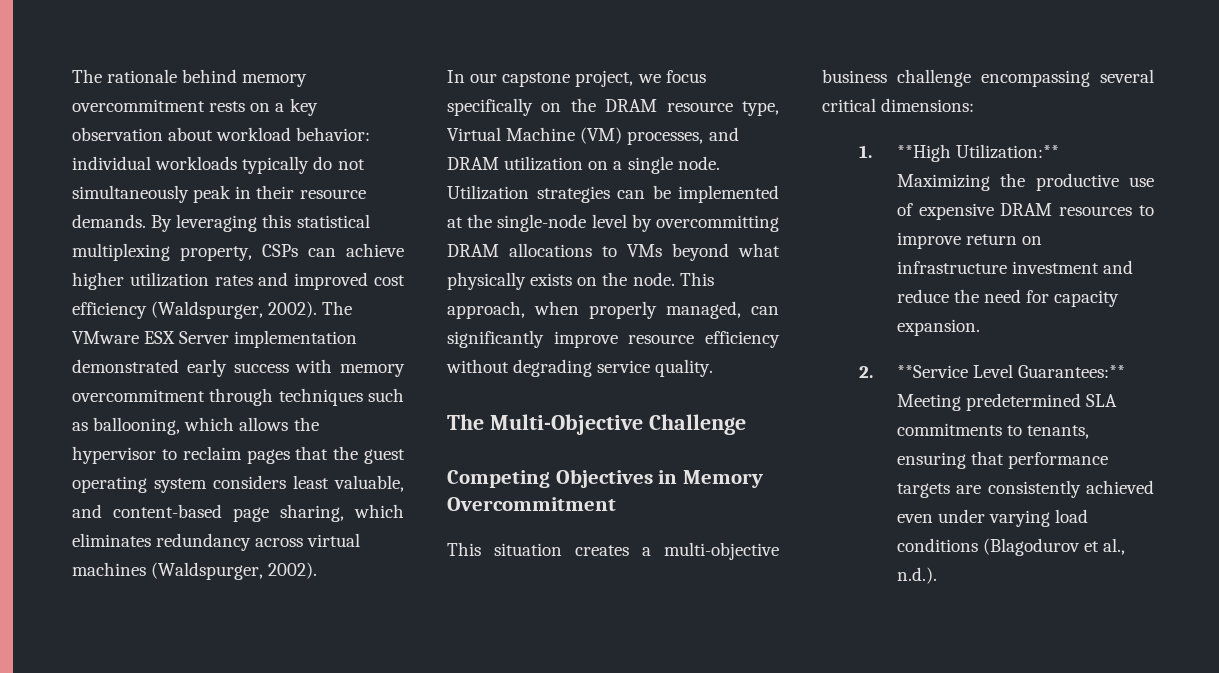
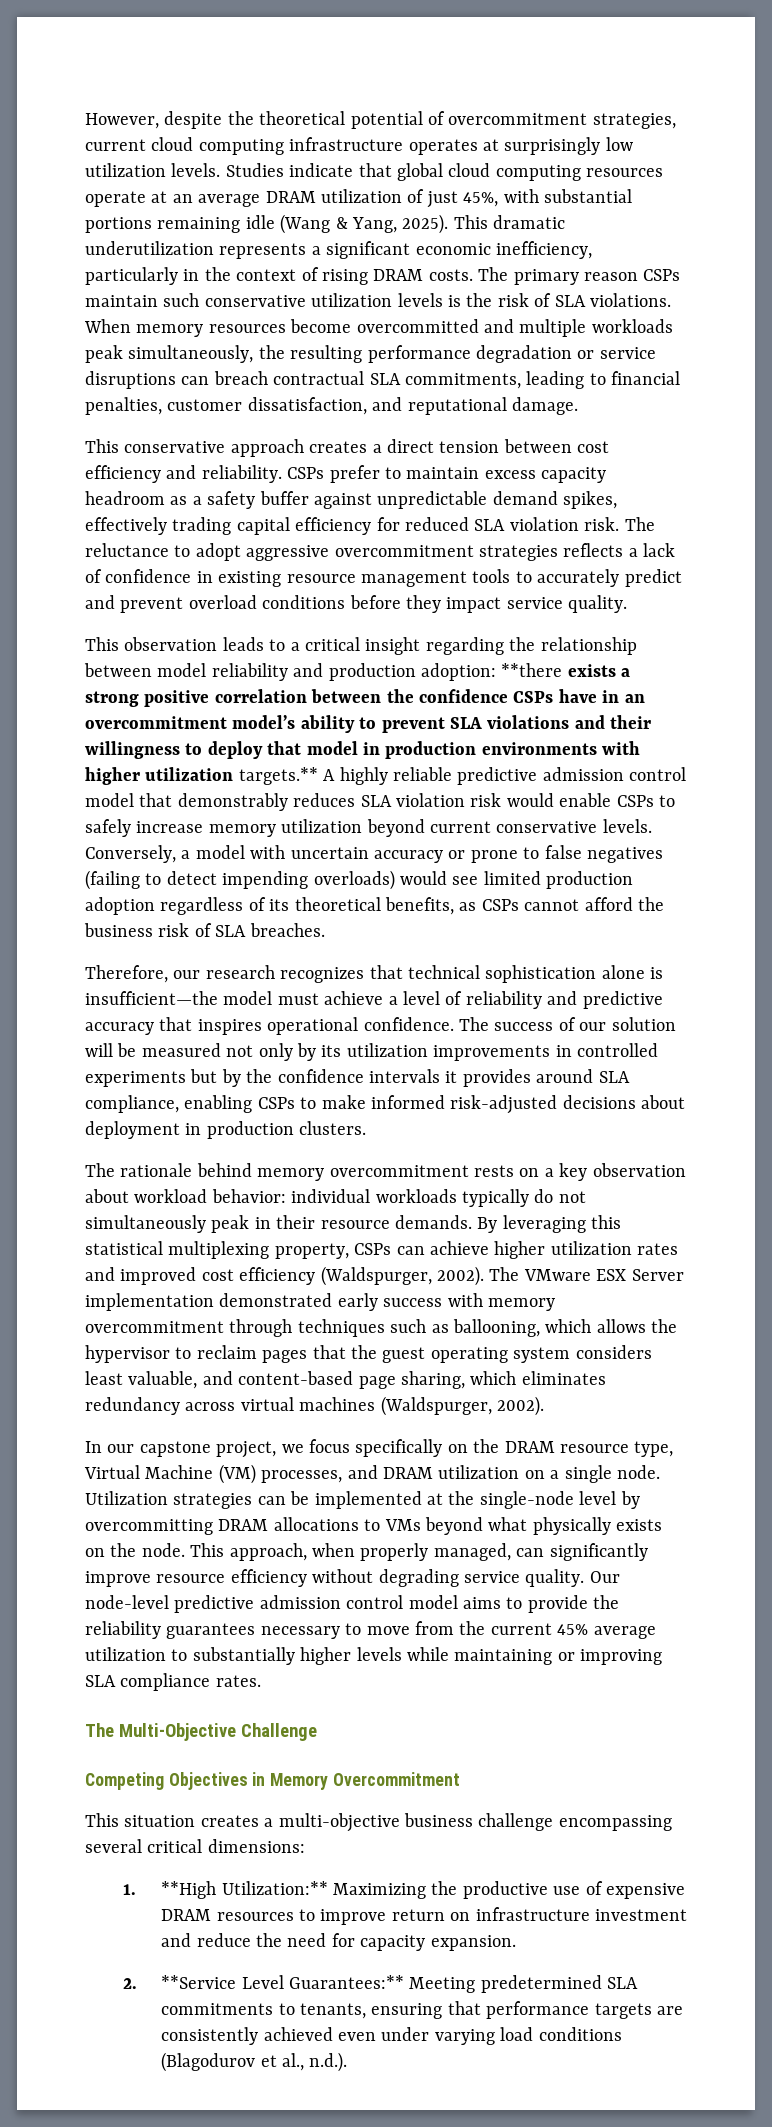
+ However, despite the theoretical potential of overcommitment strategies, current cloud computing infrastructure operates at surprisingly low utilization levels. Studies indicate that global cloud computing resources operate at an average DRAM utilization of just 45%, with substantial portions remaining idle (Wang & Yang, 2025). This dramatic underutilization represents a significant economic inefficiency, particularly in the context of rising DRAM costs. The primary reason CSPs maintain such conservative utilization levels is the risk of SLA violations. When memory resources become overcommitted and multiple workloads peak simultaneously, the resulting performance degradation or service disruptions can breach contractual SLA commitments, leading to financial penalties, customer dissatisfaction, and reputational damage.
+ This conservative approach creates a direct tension between cost efficiency and reliability. CSPs prefer to maintain excess capacity headroom as a safety buffer against unpredictable demand spikes, effectively trading capital efficiency for reduced SLA violation risk. The reluctance to adopt aggressive overcommitment strategies reflects a lack of confidence in existing resource management tools to accurately predict and prevent overload conditions before they impact service quality.
+ This observation leads to a critical insight regarding the relationship between model reliability and production adoption: **there exists a strong positive correlation between the confidence CSPs have in an overcommitment model’s ability to prevent SLA violations and their willingness to deploy that model in production environments with higher utilization targets.** A highly reliable predictive admission control model that demonstrably reduces SLA violation risk would enable CSPs to safely increase memory utilization beyond current conservative levels. Conversely, a model with uncertain accuracy or prone to false negatives (failing to detect impending overloads) would see limited production adoption regardless of its theoretical benefits, as CSPs cannot afford the business risk of SLA breaches.
+ Therefore, our research recognizes that technical sophistication alone is insufficient—the model must achieve a level of reliability and predictive accuracy that inspires operational confidence. The success of our solution will be measured not only by its utilization improvements in controlled experiments but by the confidence intervals it provides around SLA compliance, enabling CSPs to make informed risk-adjusted decisions about deployment in production clusters.
+ Our node-level predictive admission control model aims to provide the reliability guarantees necessary to move from the current 45% average utilization to substantially higher levels while maintaining or improving SLA compliance rates.

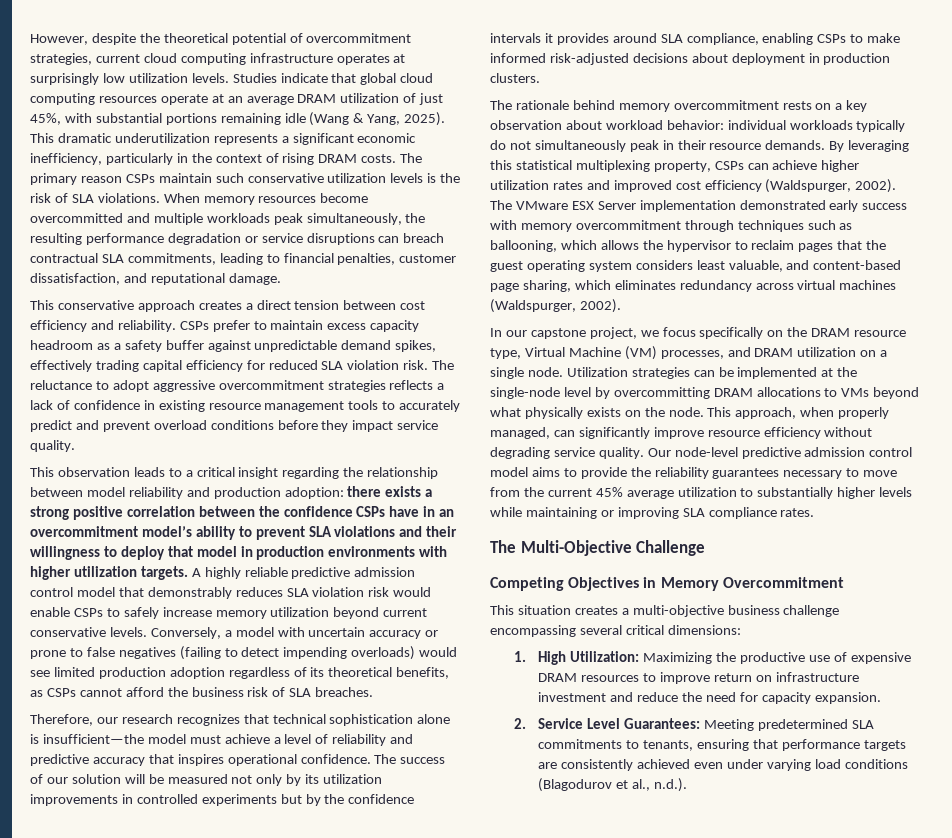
- **there exists a strong positive correlation between the confidence CSPs have in an overcommitment model’s ability to prevent SLA violations and their willingness to deploy that model in production environments with higher utilization targets.** A highly reliable predictive admission control model that demonstrably reduces SLA violation risk would enable CSPs to safely increase memory utilization beyond current conservative levels.
+ there exists a strong positive correlation between the confidence CSPs have in an overcommitment model’s ability to prevent SLA violations and their willingness to deploy that model in production environments with higher utilization targets. A highly reliable predictive admission control model that demonstrably reduces SLA violation risk would enable CSPs to safely increase memory utilization beyond current conservative levels.
- 1. **High Utilization:** Maximizing the productive use of expensive DRAM resources to improve return on infrastructure investment and reduce the need for capacity expansion.
+ 1. High Utilization: Maximizing the productive use of expensive DRAM resources to improve return on infrastructure investment and reduce the need for capacity expansion.
- 2. **Service Level Guarantees:** Meeting predetermined SLA commitments to tenants, ensuring that performance targets are consistently achieved even under varying load conditions (Blagodurov et al., n.d.).
+ 2. Service Level Guarantees: Meeting predetermined SLA commitments to tenants, ensuring that performance targets are consistently achieved even under varying load conditions (Blagodurov et al., n.d.).

